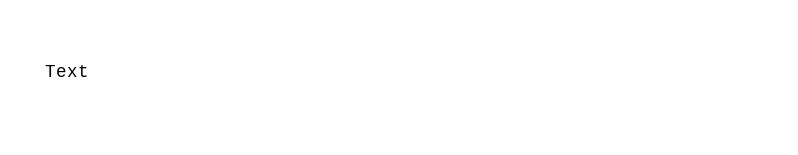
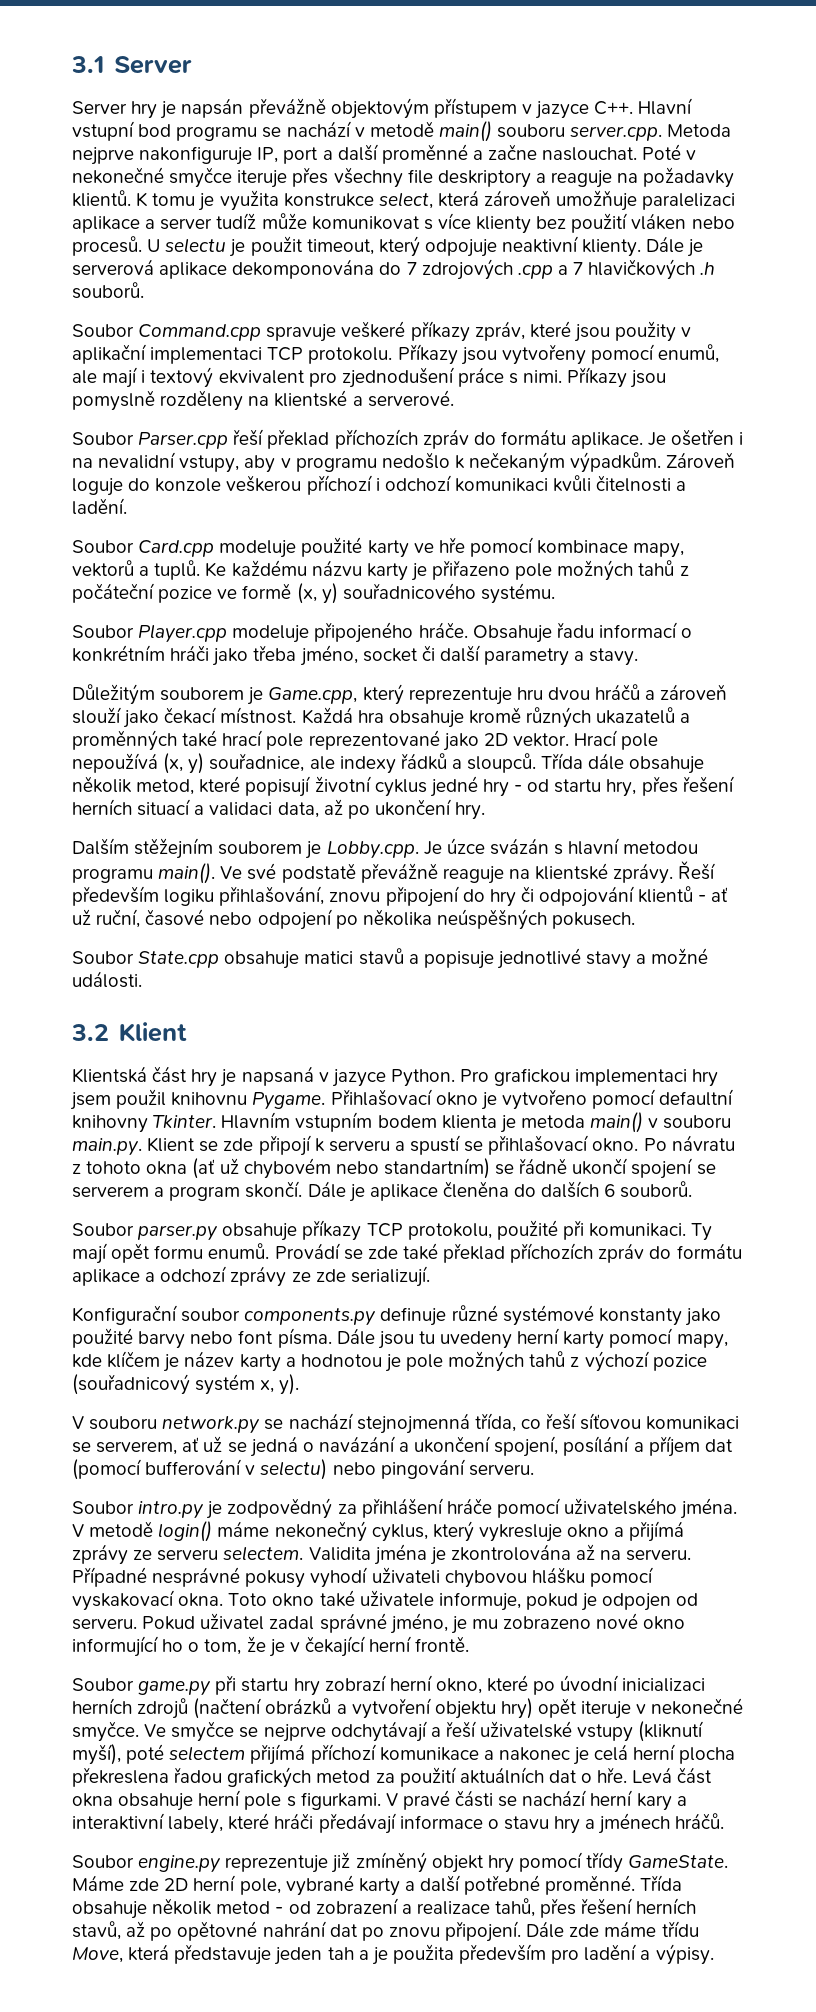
- Text
+ 3.1 Server
+ Server hry je napsán převážně objektovým přístupem v jazyce C++. Hlavní vstupní bod programu se nachází v metodě main() souboru server.cpp. Metoda nejprve nakonfiguruje IP, port a další proměnné a začne naslouchat. Poté v nekonečné smyčce iteruje přes všechny file deskriptory a reaguje na požadavky klientů. K tomu je využita konstrukce select, která zároveň umožňuje paralelizaci aplikace a server tudíž může komunikovat s více klienty bez použití vláken nebo procesů. U selectu je použit timeout, který odpojuje neaktivní klienty. Dále je serverová aplikace dekomponována do 7 zdrojových .cpp a 7 hlavičkových .h souborů.
+ Soubor Command.cpp spravuje veškeré příkazy zpráv, které jsou použity v aplikační implementaci TCP protokolu. Příkazy jsou vytvořeny pomocí enumů, ale mají i textový ekvivalent pro zjednodušení práce s nimi. Příkazy jsou pomyslně rozděleny na klientské a serverové.
+ Soubor Parser.cpp řeší překlad příchozích zpráv do formátu aplikace. Je ošetřen i na nevalidní vstupy, aby v programu nedošlo k nečekaným výpadkům. Zároveň loguje do konzole veškerou příchozí i odchozí komunikaci kvůli čitelnosti a ladění.
+ Soubor Card.cpp modeluje použité karty ve hře pomocí kombinace mapy, vektorů a tuplů. Ke každému názvu karty je přiřazeno pole možných tahů z počáteční pozice ve formě (x, y) souřadnicového systému.
+ Soubor Player.cpp modeluje připojeného hráče. Obsahuje řadu informací o konkrétním hráči jako třeba jméno, socket či další parametry a stavy.
+ Důležitým souborem je Game.cpp, který reprezentuje hru dvou hráčů a zároveň slouží jako čekací místnost. Každá hra obsahuje kromě různých ukazatelů a proměnných také hrací pole reprezentované jako 2D vektor. Hrací pole nepoužívá (x, y) souřadnice, ale indexy řádků a sloupců. Třída dále obsahuje několik metod, které popisují životní cyklus jedné hry - od startu hry, přes řešení herních situací a validaci data, až po ukončení hry.
+ Dalším stěžejním souborem je Lobby.cpp. Je úzce svázán s hlavní metodou programu main(). Ve své podstatě převážně reaguje na klientské zprávy. Řeší především logiku přihlašování, znovu připojení do hry či odpojování klientů - ať už ruční, časové nebo odpojení po několika neúspěšných pokusech.
+ Soubor State.cpp obsahuje matici stavů a popisuje jednotlivé stavy a možné události.
+ 3.2 Klient
+ Klientská část hry je napsaná v jazyce Python. Pro grafickou implementaci hry jsem použil knihovnu Pygame. Přihlašovací okno je vytvořeno pomocí defaultní knihovny Tkinter. Hlavním vstupním bodem klienta je metoda main() v souboru main.py. Klient se zde připojí k serveru a spustí se přihlašovací okno. Po návratu z tohoto okna (ať už chybovém nebo standartním) se řádně ukončí spojení se serverem a program skončí. Dále je aplikace členěna do dalších 6 souborů.
+ Soubor parser.py obsahuje příkazy TCP protokolu, použité při komunikaci. Ty mají opět formu enumů. Provádí se zde také překlad příchozích zpráv do formátu aplikace a odchozí zprávy ze zde serializují.
+ Konfigurační soubor components.py definuje různé systémové konstanty jako použité barvy nebo font písma. Dále jsou tu uvedeny herní karty pomocí mapy, kde klíčem je název karty a hodnotou je pole možných tahů z výchozí pozice (souřadnicový systém x, y).
+ V souboru network.py se nachází stejnojmenná třída, co řeší síťovou komunikaci se serverem, ať už se jedná o navázání a ukončení spojení, posílání a příjem dat (pomocí bufferování v selectu) nebo pingování serveru.
+ Soubor intro.py je zodpovědný za přihlášení hráče pomocí uživatelského jména. V metodě login() máme nekonečný cyklus, který vykresluje okno a přijímá zprávy ze serveru selectem. Validita jména je zkontrolována až na serveru. Případné nesprávné pokusy vyhodí uživateli chybovou hlášku pomocí vyskakovací okna. Toto okno také uživatele informuje, pokud je odpojen od serveru. Pokud uživatel zadal správné jméno, je mu zobrazeno nové okno informující ho o tom, že je v čekající herní frontě.
+ Soubor game.py při startu hry zobrazí herní okno, které po úvodní inicializaci herních zdrojů (načtení obrázků a vytvoření objektu hry) opět iteruje v nekonečné smyčce. Ve smyčce se nejprve odchytávají a řeší uživatelské vstupy (kliknutí myší), poté selectem přijímá příchozí komunikace a nakonec je celá herní plocha překreslena řadou grafických metod za použití aktuálních dat o hře. Levá část okna obsahuje herní pole s figurkami. V pravé části se nachází herní kary a interaktivní labely, které hráči předávají informace o stavu hry a jménech hráčů.
+ Soubor engine.py reprezentuje již zmíněný objekt hry pomocí třídy GameState. Máme zde 2D herní pole, vybrané karty a další potřebné proměnné. Třída obsahuje několik metod - od zobrazení a realizace tahů, přes řešení herních stavů, až po opětovné nahrání dat po znovu připojení. Dále zde máme třídu Move, která představuje jeden tah a je použita především pro ladění a výpisy.

